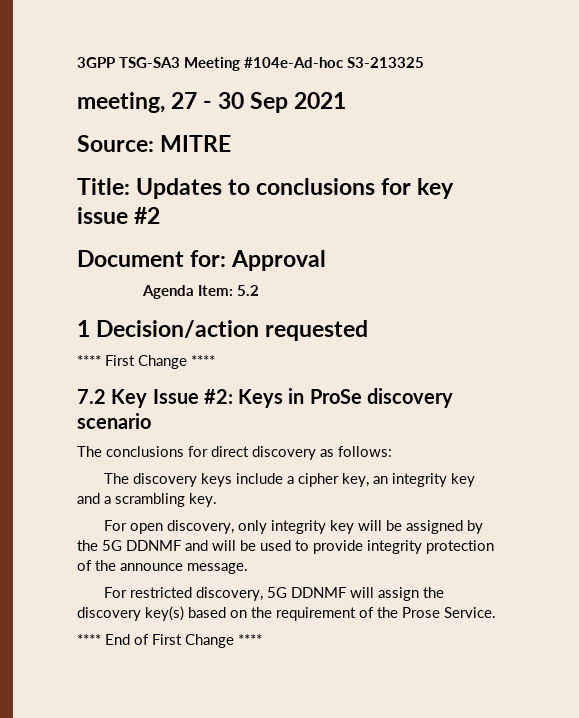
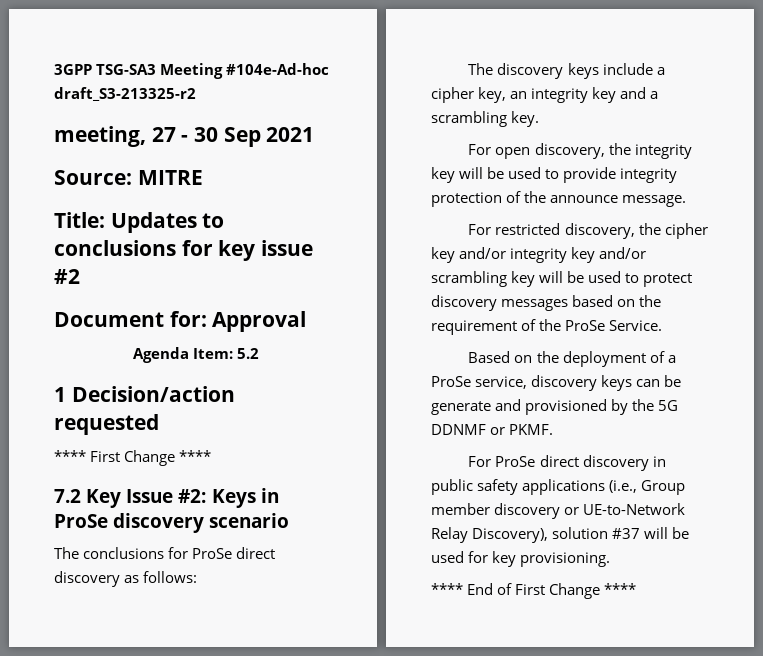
- 3GPP TSG-SA3 Meeting #104e-Ad-hoc S3-213325
+ 3GPP TSG-SA3 Meeting #104e-Ad-hoc draft_S3-213325-r2
- The conclusions for direct discovery as follows:
+ The conclusions for ProSe direct discovery as follows:
- For open discovery, only integrity key will be assigned by the 5G DDNMF and will be used to provide integrity protection of the announce message.
+ For open discovery, the integrity key will be used to provide integrity protection of the announce message.
- For restricted discovery, 5G DDNMF will assign the discovery key(s) based on the requirement of the Prose Service.
+ For restricted discovery, the cipher key and/or integrity key and/or scrambling key will be used to protect discovery messages based on the requirement of the ProSe Service.
+ Based on the deployment of a ProSe service, discovery keys can be generate and provisioned by the 5G DDNMF or PKMF.
+ For ProSe direct discovery in public safety applications (i.e., Group member discovery or UE-to-Network Relay Discovery), solution #37 will be used for key provisioning.

